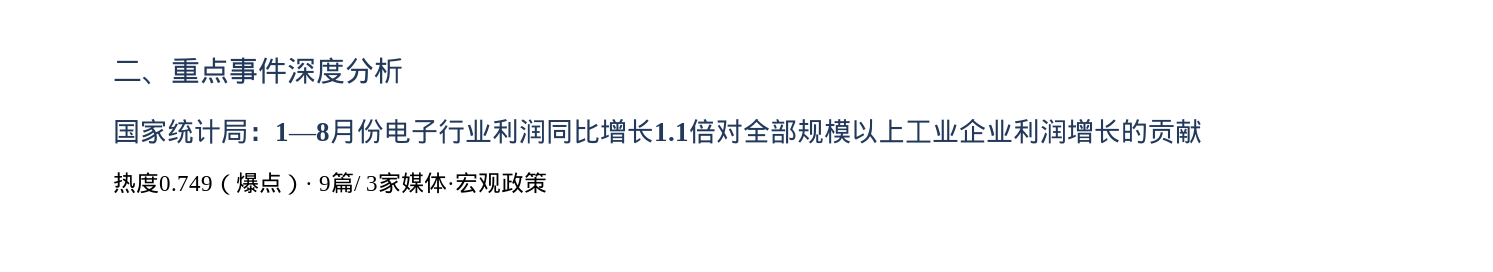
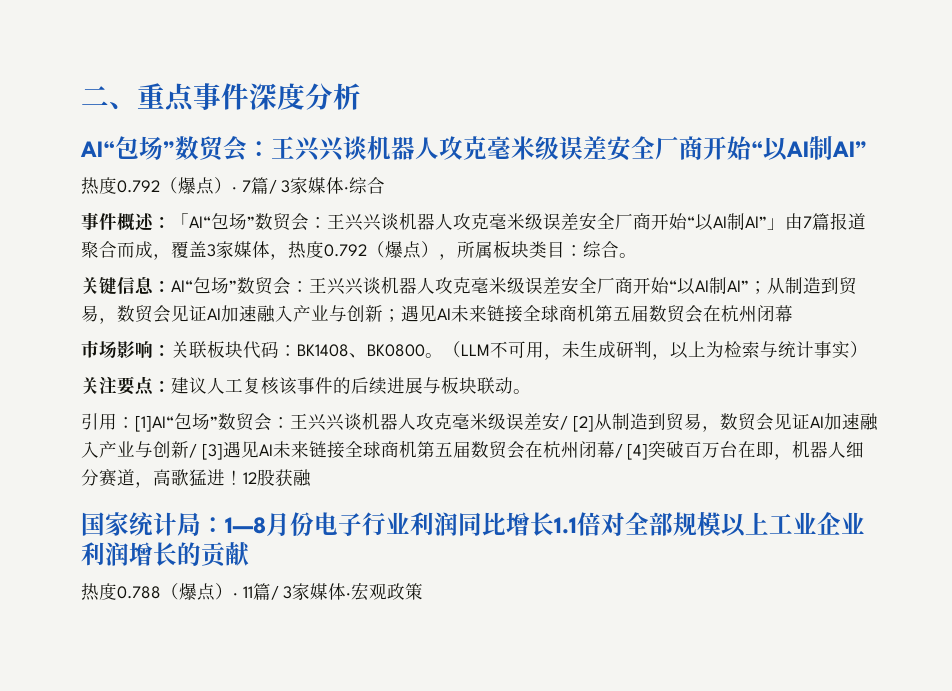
  二、重点事件深度分析
+ AI“包场”数贸会：王兴兴谈机器人攻克毫米级误差安全厂商开始“以AI制AI”
+ 热度0.792（爆点）· 7篇/ 3家媒体·综合
+ 事件概述：「AI“包场”数贸会：王兴兴谈机器人攻克毫米级误差安全厂商开始“以AI制AI”」由7篇报道聚合而成，覆盖3家媒体，热度0.792（爆点），所属板块类目：综合。
+ 关键信息：AI“包场”数贸会：王兴兴谈机器人攻克毫米级误差安全厂商开始“以AI制AI”；从制造到贸易，数贸会见证AI加速融入产业与创新；遇见AI未来链接全球商机第五届数贸会在杭州闭幕
+ 市场影响：关联板块代码：BK1408、BK0800。（LLM不可用，未生成研判，以上为检索与统计事实）
+ 关注要点：建议人工复核该事件的后续进展与板块联动。
+ 引用：[1]AI“包场”数贸会：王兴兴谈机器人攻克毫米级误差安/ [2]从制造到贸易，数贸会见证AI加速融入产业与创新/ [3]遇见AI未来链接全球商机第五届数贸会在杭州闭幕/ [4]突破百万台在即，机器人细分赛道，高歌猛进！12股获融
- 热度0.749（爆点）· 9篇/ 3家媒体·宏观政策
+ 热度0.788（爆点）· 11篇/ 3家媒体·宏观政策

